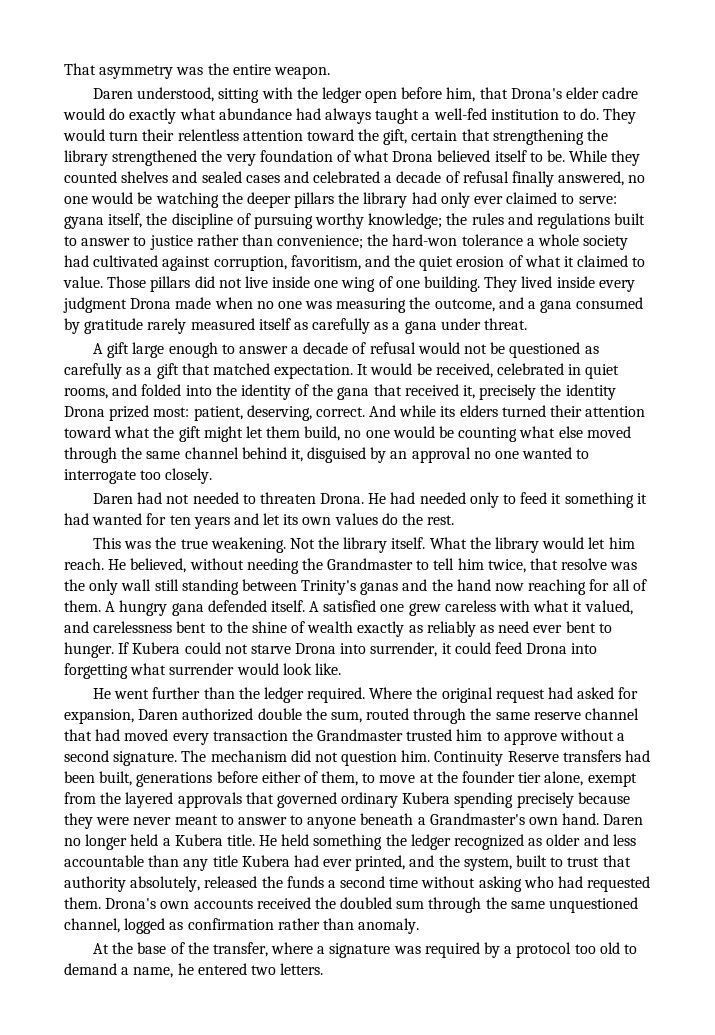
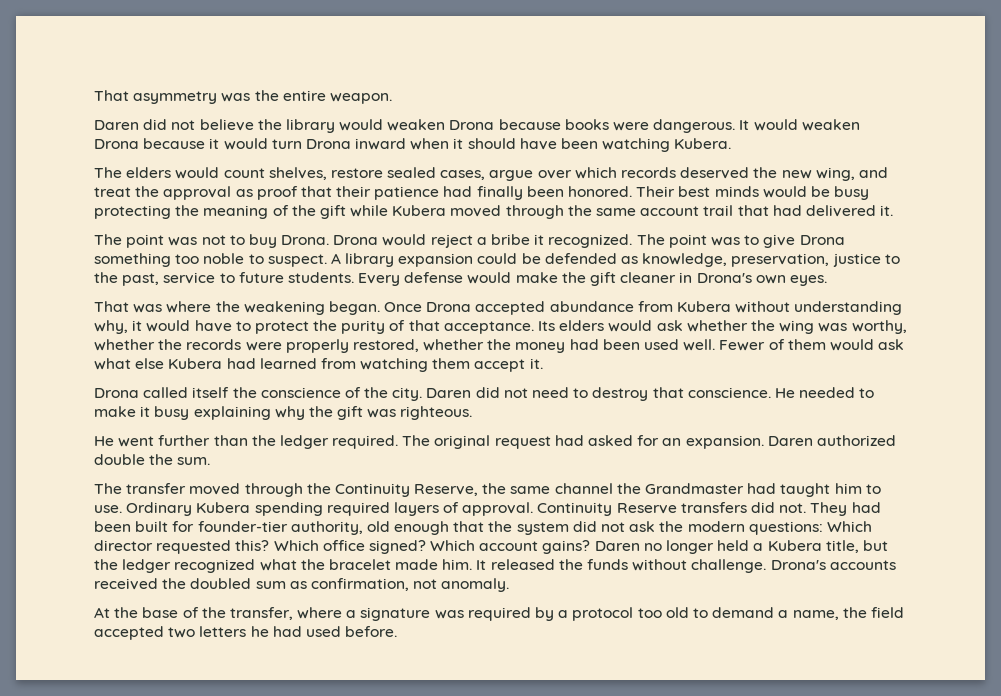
- Daren understood, sitting with the ledger open before him, that Drona's elder cadre would do exactly what abundance had always taught a well-fed institution to do. They would turn their relentless attention toward the gift, certain that strengthening the library strengthened the very foundation of what Drona believed itself to be. While they counted shelves and sealed cases and celebrated a decade of refusal finally answered, no one would be watching the deeper pillars the library had only ever claimed to serve: gyana itself, the discipline of pursuing worthy knowledge; the rules and regulations built to answer to justice rather than convenience; the hard-won tolerance a whole society had cultivated against corruption, favoritism, and the quiet erosion of what it claimed to value. Those pillars did not live inside one wing of one building. They lived inside every judgment Drona made when no one was measuring the outcome, and a gana consumed by gratitude rarely measured itself as carefully as a gana under threat.
- A gift large enough to answer a decade of refusal would not be questioned as carefully as a gift that matched expectation. It would be received, celebrated in quiet rooms, and folded into the identity of the gana that received it, precisely the identity Drona prized most: patient, deserving, correct. And while its elders turned their attention toward what the gift might let them build, no one would be counting what else moved through the same channel behind it, disguised by an approval no one wanted to interrogate too closely.
- Daren had not needed to threaten Drona. He had needed only to feed it something it had wanted for ten years and let its own values do the rest.
- This was the true weakening. Not the library itself. What the library would let him reach. He believed, without needing the Grandmaster to tell him twice, that resolve was the only wall still standing between Trinity's ganas and the hand now reaching for all of them. A hungry gana defended itself. A satisfied one grew careless with what it valued, and carelessness bent to the shine of wealth exactly as reliably as need ever bent to hunger. If Kubera could not starve Drona into surrender, it could feed Drona into forgetting what surrender would look like.
+ Daren did not believe the library would weaken Drona because books were dangerous. It would weaken Drona because it would turn Drona inward when it should have been watching Kubera.
+ The elders would count shelves, restore sealed cases, argue over which records deserved the new wing, and treat the approval as proof that their patience had finally been honored. Their best minds would be busy protecting the meaning of the gift while Kubera moved through the same account trail that had delivered it.
+ The point was not to buy Drona. Drona would reject a bribe it recognized. The point was to give Drona something too noble to suspect. A library expansion could be defended as knowledge, preservation, justice to the past, service to future students. Every defense would make the gift cleaner in Drona's own eyes.
+ That was where the weakening began. Once Drona accepted abundance from Kubera without understanding why, it would have to protect the purity of that acceptance. Its elders would ask whether the wing was worthy, whether the records were properly restored, whether the money had been used well. Fewer of them would ask what else Kubera had learned from watching them accept it.
+ Drona called itself the conscience of the city. Daren did not need to destroy that conscience. He needed to make it busy explaining why the gift was righteous.
- Where the original request had asked for expansion, Daren authorized double the sum, routed through the same reserve channel that had moved every transaction the Grandmaster trusted him to approve without a second signature. The mechanism did not question him. Continuity Reserve transfers had been built, generations before either of them, to move at the founder tier alone, exempt from the layered approvals that governed ordinary Kubera spending precisely because they were never meant to answer to anyone beneath a Grandmaster's own hand.
+ The original request had asked for an expansion. Daren authorized double the sum.
+ The transfer moved through the Continuity Reserve, the same channel the Grandmaster had taught him to use. Ordinary Kubera spending required layers of approval. Continuity Reserve transfers did not. They had been built for founder-tier authority, old enough that the system did not ask the modern questions: Which director requested this? Which office signed? Which account gains?
- Daren no longer held a Kubera title. He held something the ledger recognized as older and less accountable than any title Kubera had ever printed, and the system, built to trust that authority absolutely, released the funds a second time without asking who had requested them. Drona's own accounts received the doubled sum through the same unquestioned channel, logged as confirmation rather than anomaly.
+ Daren no longer held a Kubera title, but the ledger recognized what the bracelet made him. It released the funds without challenge. Drona's accounts received the doubled sum as confirmation, not anomaly.
- At the base of the transfer, where a signature was required by a protocol too old to demand a name, he entered two letters.
+ At the base of the transfer, where a signature was required by a protocol too old to demand a name, the field accepted two letters he had used before.

